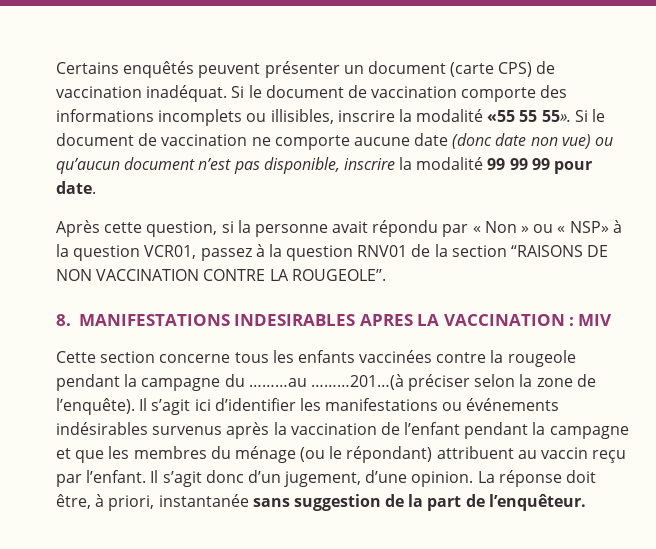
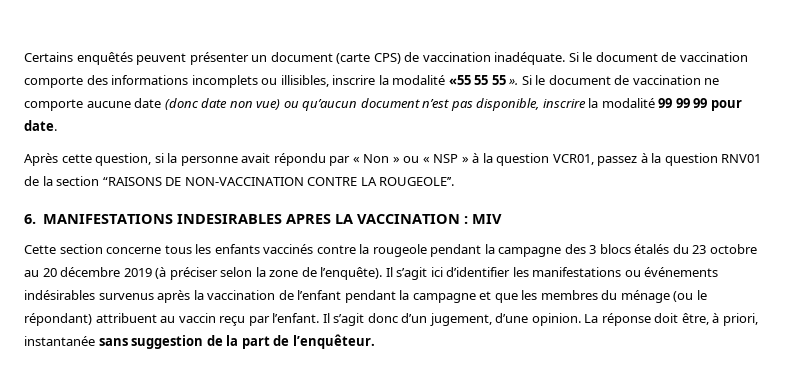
- Certains enquêtés peuvent présenter un document (carte CPS) de vaccination inadéquat.
+ Certains enquêtés peuvent présenter un document (carte CPS) de vaccination inadéquate.
- Si le document de vaccination comporte des informations incomplets ou illisibles, inscrire la modalité «55 55 55».
+ Si le document de vaccination comporte des informations incomplets ou illisibles, inscrire la modalité «55 55 55 ».
- Après cette question, si la personne avait répondu par « Non » ou « NSP» à la question VCR01, passez à la question RNV01 de la section “RAISONS DE NON VACCINATION CONTRE LA ROUGEOLE’’.
+ Après cette question, si la personne avait répondu par « Non » ou « NSP » à la question VCR01, passez à la question RNV01 de la section “RAISONS DE NON-VACCINATION CONTRE LA ROUGEOLE’’.
- 8. MANIFESTATIONS INDESIRABLES APRES LA VACCINATION : MIV
+ 6. MANIFESTATIONS INDESIRABLES APRES LA VACCINATION : MIV
- Cette section concerne tous les enfants vaccinées contre la rougeole pendant la campagne du ………au ………201…(à préciser selon la zone de l’enquête).
+ Cette section concerne tous les enfants vaccinés contre la rougeole pendant la campagne des 3 blocs étalés du 23 octobre au 20 décembre 2019 (à préciser selon la zone de l’enquête).

